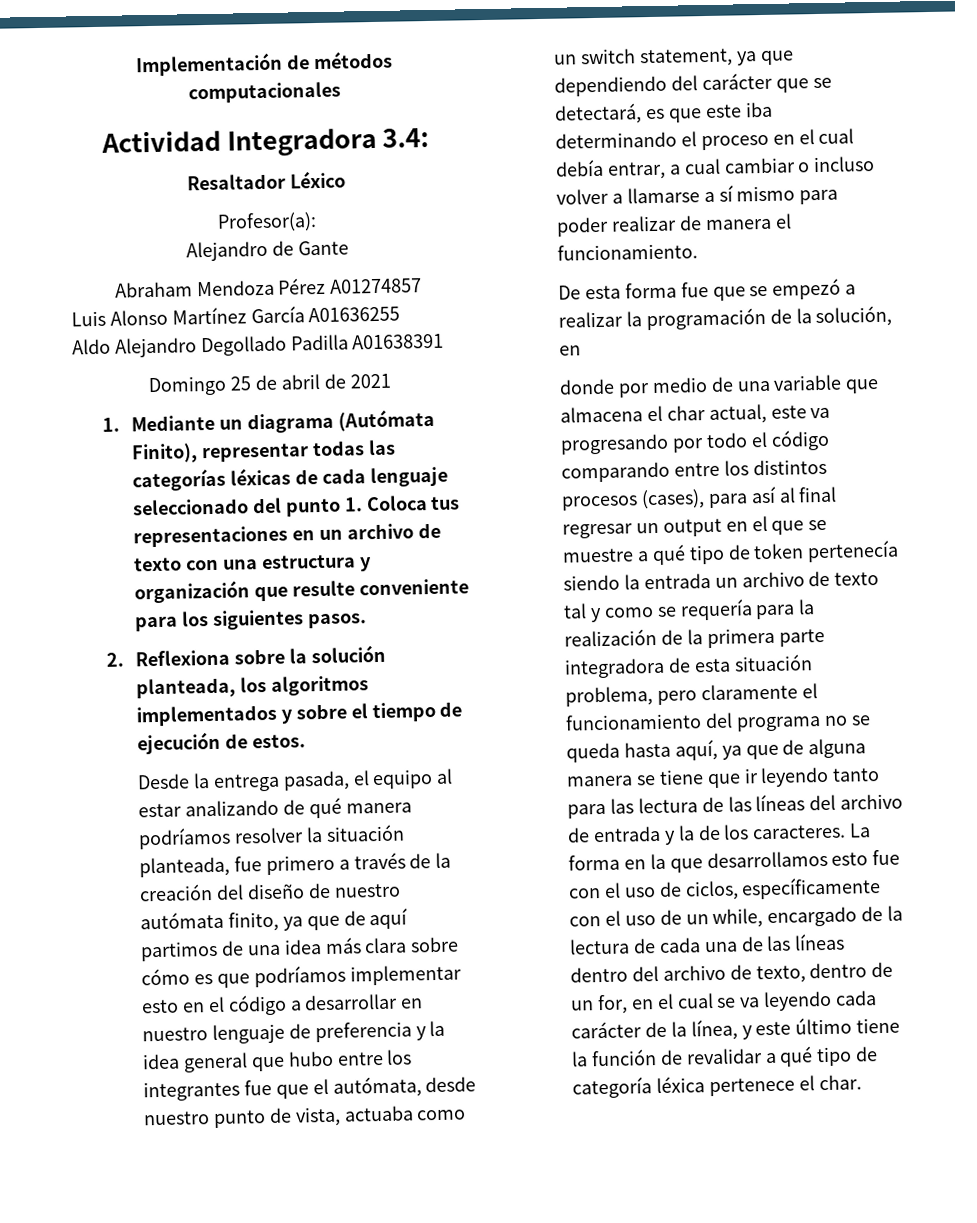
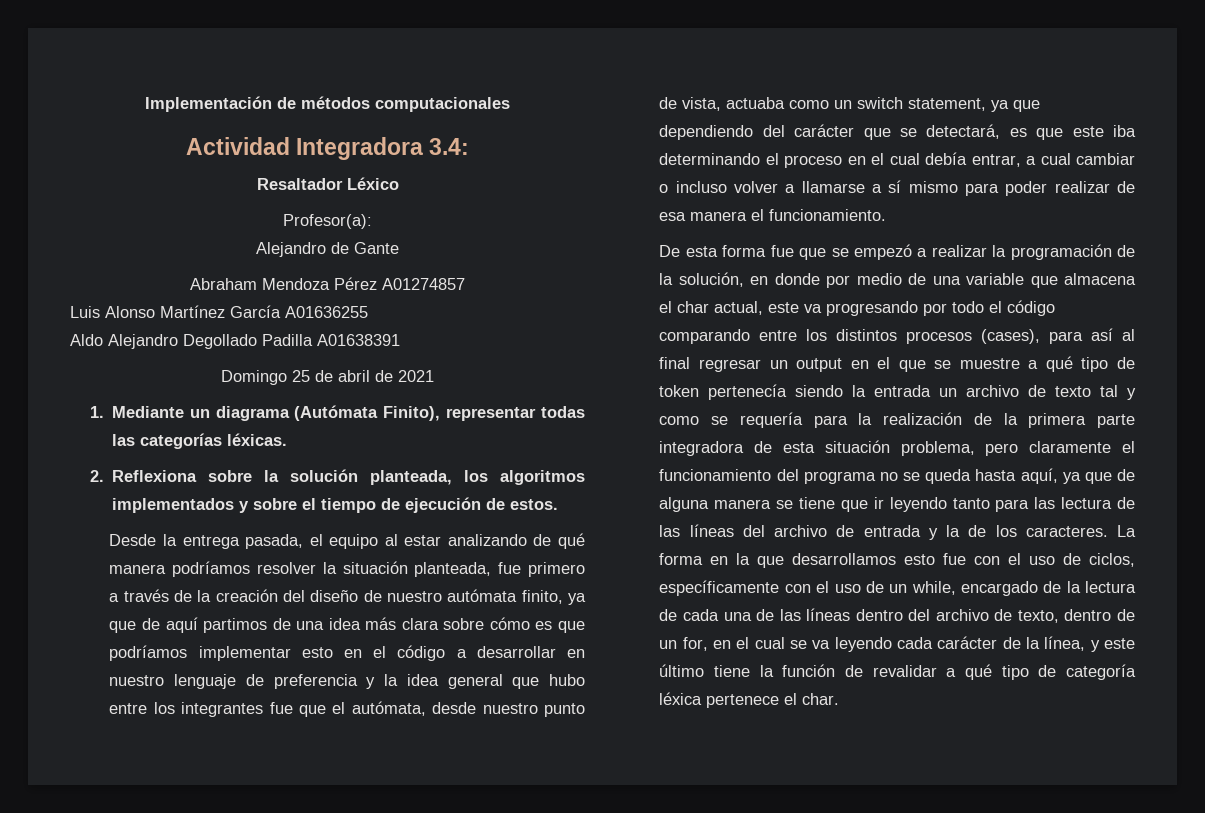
- 1. Mediante un diagrama (Autómata Finito), representar todas las categorías léxicas de cada lenguaje seleccionado del punto 1. Coloca tus representaciones en un archivo de texto con una estructura y organización que resulte conveniente para los siguientes pasos.
+ 1. Mediante un diagrama (Autómata Finito), representar todas las categorías léxicas.
- Desde la entrega pasada, el equipo al estar analizando de qué manera podríamos resolver la situación planteada, fue primero a través de la creación del diseño de nuestro autómata finito, ya que de aquí partimos de una idea más clara sobre cómo es que podríamos implementar esto en el código a desarrollar en nuestro lenguaje de preferencia y la idea general que hubo entre los integrantes fue que el autómata, desde nuestro punto de vista, actuaba como un switch statement, ya que dependiendo del carácter que se detectará, es que este iba determinando el proceso en el cual debía entrar, a cual cambiar o incluso volver a llamarse a sí mismo para poder realizar de manera el funcionamiento.
+ Desde la entrega pasada, el equipo al estar analizando de qué manera podríamos resolver la situación planteada, fue primero a través de la creación del diseño de nuestro autómata finito, ya que de aquí partimos de una idea más clara sobre cómo es que podríamos implementar esto en el código a desarrollar en nuestro lenguaje de preferencia y la idea general que hubo entre los integrantes fue que el autómata, desde nuestro punto de vista, actuaba como un switch statement, ya que dependiendo del carácter que se detectará, es que este iba determinando el proceso en el cual debía entrar, a cual cambiar o incluso volver a llamarse a sí mismo para poder realizar de esa manera el funcionamiento.
- De esta forma fue que se empezó a realizar la programación de la solución, en
- donde por medio de una variable que almacena el char actual, este va progresando por todo el código comparando entre los distintos procesos (cases), para así al final regresar un output en el que se muestre a qué tipo de token pertenecía siendo la entrada un archivo de texto tal y como se requería para la realización de la primera parte integradora de esta situación problema, pero claramente el funcionamiento del programa no se queda hasta aquí, ya que de alguna manera se tiene que ir leyendo tanto para las lectura de las líneas del archivo de entrada y la de los caracteres.
+ De esta forma fue que se empezó a realizar la programación de la solución, en donde por medio de una variable que almacena el char actual, este va progresando por todo el código comparando entre los distintos procesos (cases), para así al final regresar un output en el que se muestre a qué tipo de token pertenecía siendo la entrada un archivo de texto tal y como se requería para la realización de la primera parte integradora de esta situación problema, pero claramente el funcionamiento del programa no se queda hasta aquí, ya que de alguna manera se tiene que ir leyendo tanto para las lectura de las líneas del archivo de entrada y la de los caracteres.

